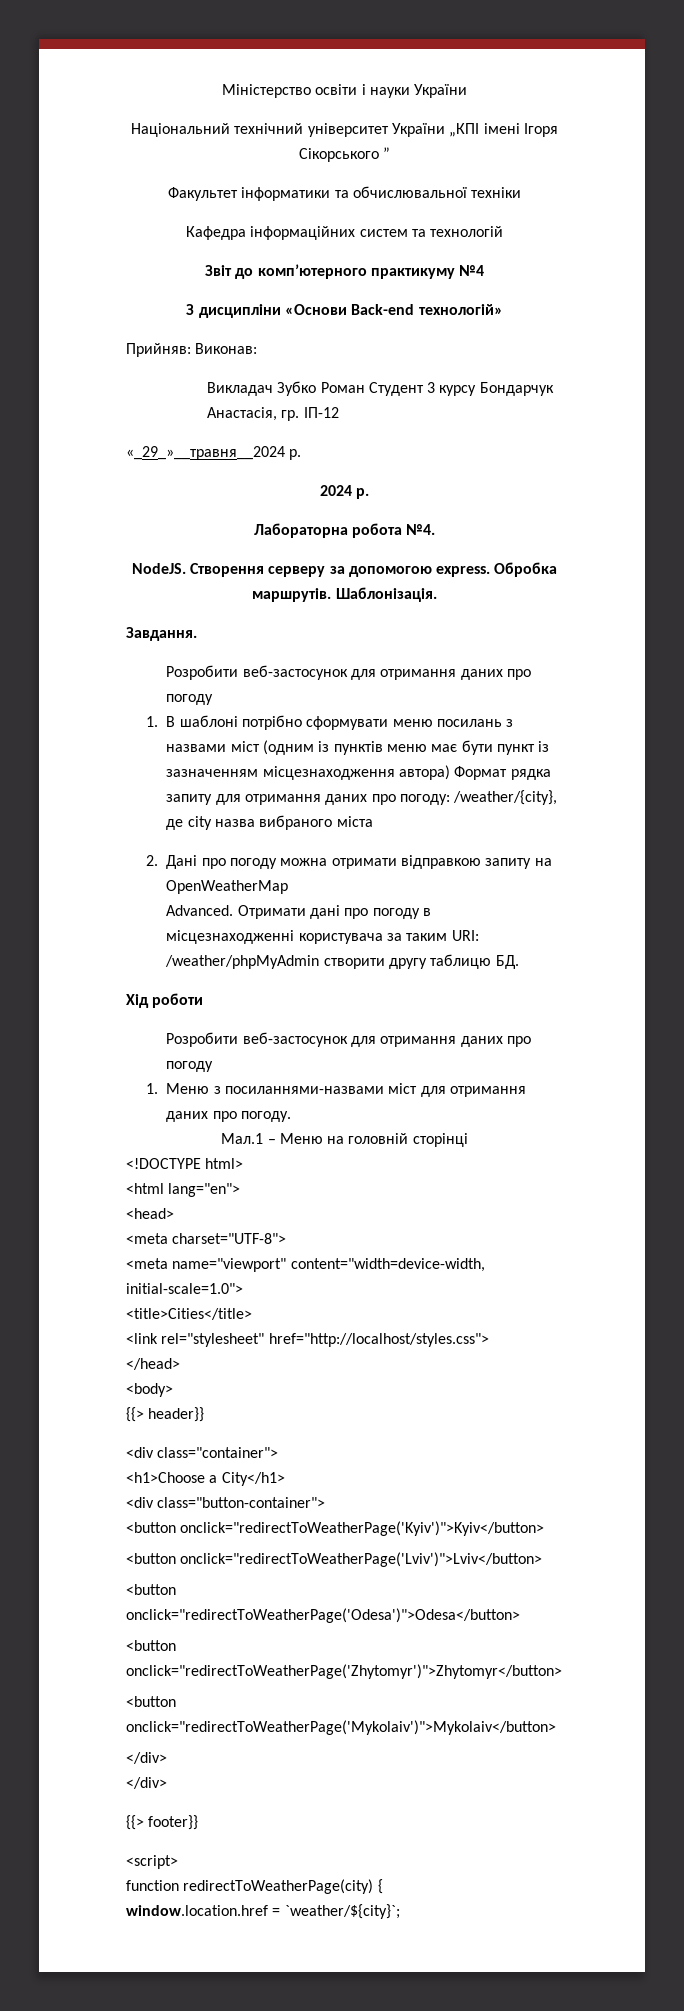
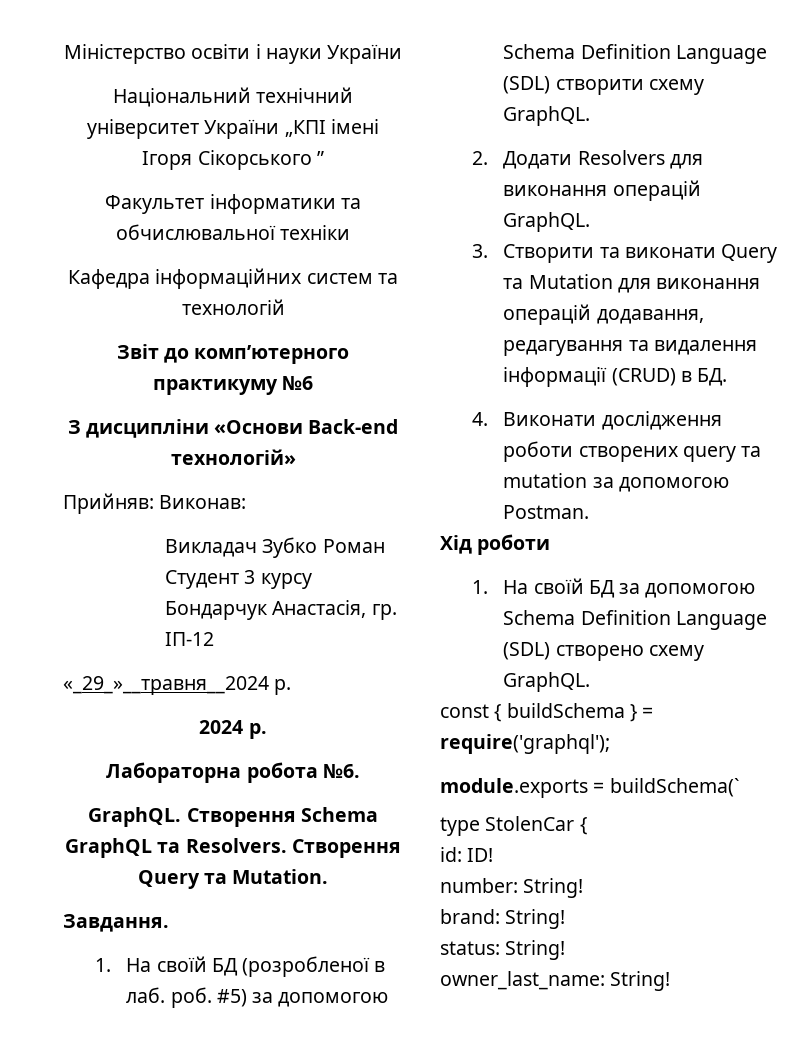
- Звіт до комп’ютерного практикуму №4
+ Звіт до комп’ютерного практикуму №6
- Лабораторна робота №4.
- NodeJS. Створення серверу за допомогою express. Обробка маршрутів. Шаблонізація.
+ Лабораторна робота №6.
+ GraphQL. Створення Schema GraphQL та Resolvers. Створення Query та Mutation.
  Завдання.
- Розробити веб-застосунок для отримання даних про погоду
- 1. В шаблоні потрібно сформувати меню посилань з назвами міст (одним із пунктів меню має бути пункт із зазначенням місцезнаходження автора) Формат рядка запиту для отримання даних про погоду: /weather/{city}, де city назва вибраного міста
- 2. Дані про погоду можна отримати відправкою запиту на OpenWeatherMap
- Advanced. Отримати дані про погоду в місцезнаходженні користувача за таким URI: /weather/phpMyAdmin створити другу таблицю БД.
+ 1. На своїй БД (розробленої в лаб. роб. #5) за допомогою Schema Definition Language (SDL) створити схему GraphQL.
+ 2. Додати Resolvers для виконання операцій GraphQL.
+ 3. Створити та виконати Query та Mutation для виконання операцій додавання, редагування та видалення інформації (CRUD) в БД.
+ 4. Виконати дослідження роботи створених query та mutation за допомогою Postman.
  Хід роботи
- Розробити веб-застосунок для отримання даних про погоду
- 1. Меню з посиланнями-назвами міст для отримання даних про погоду.
- Мал.1 – Меню на головній сторінці
- <!DOCTYPE html>
- <html lang="en">
- <head>
- <meta charset="UTF-8">
- <meta name="viewport" content="width=device-width, initial-scale=1.0">
- <title>Cities</title>
- <link rel="stylesheet" href="http://localhost/styles.css">
- </head>
- <body>
- {{> header}}
- <div class="container">
- <h1>Choose a City</h1>
- <div class="button-container">
- <button onclick="redirectToWeatherPage('Kyiv')">Kyiv</button>
- <button onclick="redirectToWeatherPage('Lviv')">Lviv</button>
- <button onclick="redirectToWeatherPage('Odesa')">Odesa</button>
- <button onclick="redirectToWeatherPage('Zhytomyr')">Zhytomyr</button>
- <button onclick="redirectToWeatherPage('Mykolaiv')">Mykolaiv</button>
- </div>
- </div>
- {{> footer}}
- <script>
- function redirectToWeatherPage(city) {
- window.location.href = `weather/${city}`;
+ 1. На своїй БД за допомогою Schema Definition Language (SDL) створено схему GraphQL.
+ const { buildSchema } = require('graphql');
+ module.exports = buildSchema(`
+ type StolenCar {
+ id: ID!
+ number: String!
+ brand: String!
+ status: String!
+ owner_last_name: String!

